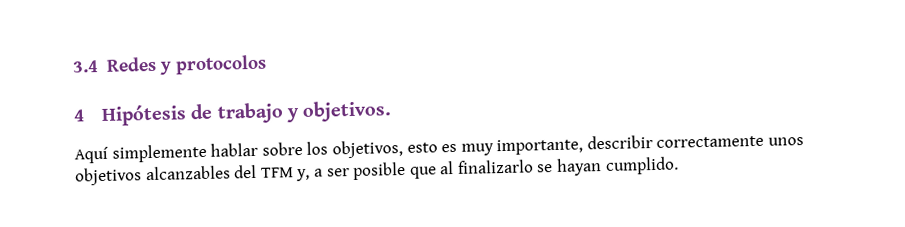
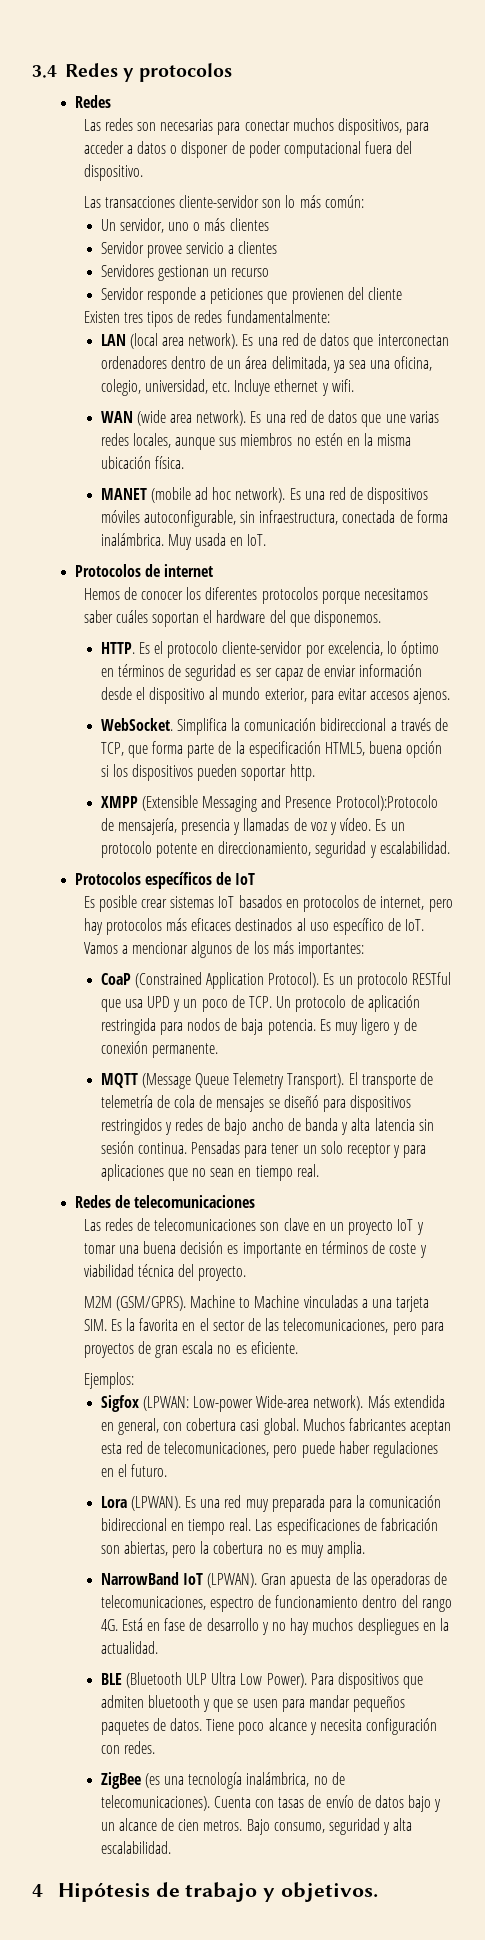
  3.4 Redes y protocolos
+ Redes
+ Las redes son necesarias para conectar muchos dispositivos, para acceder a datos o disponer de poder computacional fuera del dispositivo.
+ Las transacciones cliente-servidor son lo más común:
+ Un servidor, uno o más clientes
+ Servidor provee servicio a clientes
+ Servidores gestionan un recurso
+ Servidor responde a peticiones que provienen del cliente
+ Existen tres tipos de redes fundamentalmente:
+ LAN (local area network). Es una red de datos que interconectan ordenadores dentro de un área delimitada, ya sea una oficina, colegio, universidad, etc. Incluye ethernet y wifi.
+ WAN (wide area network). Es una red de datos que une varias redes locales, aunque sus miembros no estén en la misma ubicación física.
+ MANET (mobile ad hoc network). Es una red de dispositivos móviles autoconfigurable, sin infraestructura, conectada de forma inalámbrica. Muy usada en IoT.
+ Protocolos de internet
+ Hemos de conocer los diferentes protocolos porque necesitamos saber cuáles soportan el hardware del que disponemos.
+ HTTP. Es el protocolo cliente-servidor por excelencia, lo óptimo en términos de seguridad es ser capaz de enviar información desde el dispositivo al mundo exterior, para evitar accesos ajenos.
+ WebSocket. Simplifica la comunicación bidireccional a través de TCP, que forma parte de la especificación HTML5, buena opción si los dispositivos pueden soportar http.
+ XMPP (Extensible Messaging and Presence Protocol):Protocolo de mensajería, presencia y llamadas de voz y vídeo. Es un protocolo potente en direccionamiento, seguridad y escalabilidad.
+ Protocolos específicos de IoT
+ Es posible crear sistemas IoT basados en protocolos de internet, pero hay protocolos más eficaces destinados al uso específico de IoT. Vamos a mencionar algunos de los más importantes:
+ CoaP (Constrained Application Protocol). Es un protocolo RESTful que usa UPD y un poco de TCP. Un protocolo de aplicación restringida para nodos de baja potencia. Es muy ligero y de conexión permanente.
+ MQTT (Message Queue Telemetry Transport). El transporte de telemetría de cola de mensajes se diseñó para dispositivos restringidos y redes de bajo ancho de banda y alta latencia sin sesión continua. Pensadas para tener un solo receptor y para aplicaciones que no sean en tiempo real.
+ Redes de telecomunicaciones
+ Las redes de telecomunicaciones son clave en un proyecto IoT y tomar una buena decisión es importante en términos de coste y viabilidad técnica del proyecto.
+ M2M (GSM/GPRS). Machine to Machine vinculadas a una tarjeta SIM. Es la favorita en el sector de las telecomunicaciones, pero para proyectos de gran escala no es eficiente.
+ Ejemplos:
+ Sigfox (LPWAN: Low-power Wide-area network). Más extendida en general, con cobertura casi global. Muchos fabricantes aceptan esta red de telecomunicaciones, pero puede haber regulaciones en el futuro.
+ Lora (LPWAN). Es una red muy preparada para la comunicación bidireccional en tiempo real. Las especificaciones de fabricación son abiertas, pero la cobertura no es muy amplia.
+ NarrowBand IoT (LPWAN). Gran apuesta de las operadoras de telecomunicaciones, espectro de funcionamiento dentro del rango 4G. Está en fase de desarrollo y no hay muchos despliegues en la actualidad.
+ BLE (Bluetooth ULP Ultra Low Power). Para dispositivos que admiten bluetooth y que se usen para mandar pequeños paquetes de datos. Tiene poco alcance y necesita configuración con redes.
+ ZigBee (es una tecnología inalámbrica, no de telecomunicaciones). Cuenta con tasas de envío de datos bajo y un alcance de cien metros. Bajo consumo, seguridad y alta escalabilidad.
- Aquí simplemente hablar sobre los objetivos, esto es muy importante, describir correctamente unos objetivos alcanzables del TFM y, a ser posible que al finalizarlo se hayan cumplido.

